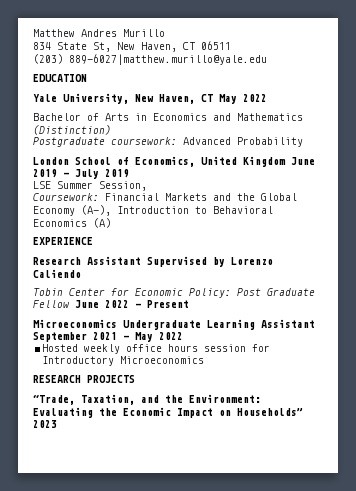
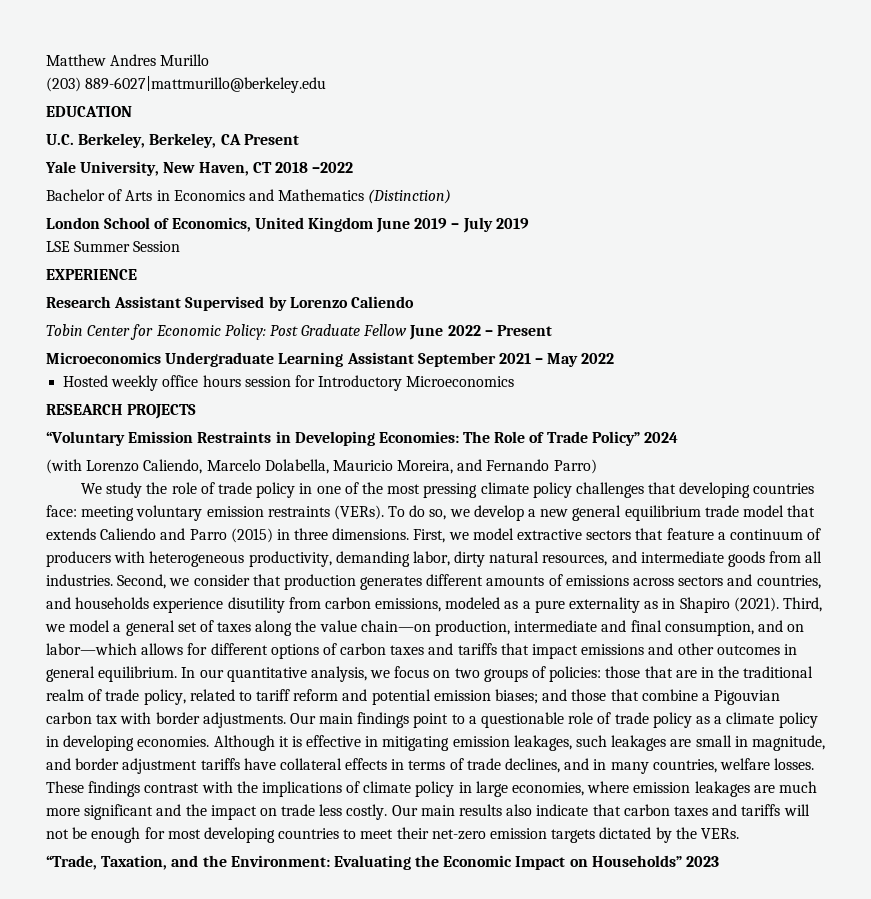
- 834 State St, New Haven, CT 06511
- (203) 889-6027|matthew.murillo@yale.edu
+ (203) 889-6027|mattmurillo@berkeley.edu
+ U.C. Berkeley, Berkeley, CA Present
- Yale University, New Haven, CT May 2022
+ Yale University, New Haven, CT 2018 –2022
- Postgraduate coursework: Advanced Probability
- LSE Summer Session,
- Coursework: Financial Markets and the Global Economy (A-), Introduction to Behavioral Economics (A)
+ LSE Summer Session
+ “Voluntary Emission Restraints in Developing Economies: The Role of Trade Policy” 2024
+ (with Lorenzo Caliendo, Marcelo Dolabella, Mauricio Moreira, and Fernando Parro)
+ We study the role of trade policy in one of the most pressing climate policy challenges that developing countries face: meeting voluntary emission restraints (VERs). To do so, we develop a new general equilibrium trade model that extends Caliendo and Parro (2015) in three dimensions. First, we model extractive sectors that feature a continuum of producers with heterogeneous productivity, demanding labor, dirty natural resources, and intermediate goods from all industries. Second, we consider that production generates different amounts of emissions across sectors and countries, and households experience disutility from carbon emissions, modeled as a pure externality as in Shapiro (2021). Third, we model a general set of taxes along the value chain—on production, intermediate and final consumption, and on labor—which allows for different options of carbon taxes and tariffs that impact emissions and other outcomes in general equilibrium. In our quantitative analysis, we focus on two groups of policies: those that are in the traditional realm of trade policy, related to tariff reform and potential emission biases; and those that combine a Pigouvian carbon tax with border adjustments. Our main findings point to a questionable role of trade policy as a climate policy in developing economies. Although it is effective in mitigating emission leakages, such leakages are small in magnitude, and border adjustment tariffs have collateral effects in terms of trade declines, and in many countries, welfare losses. These findings contrast with the implications of climate policy in large economies, where emission leakages are much more significant and the impact on trade less costly. Our main results also indicate that carbon taxes and tariffs will not be enough for most developing countries to meet their net-zero emission targets dictated by the VERs.

